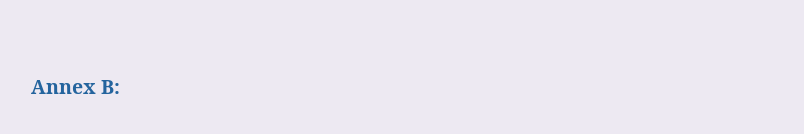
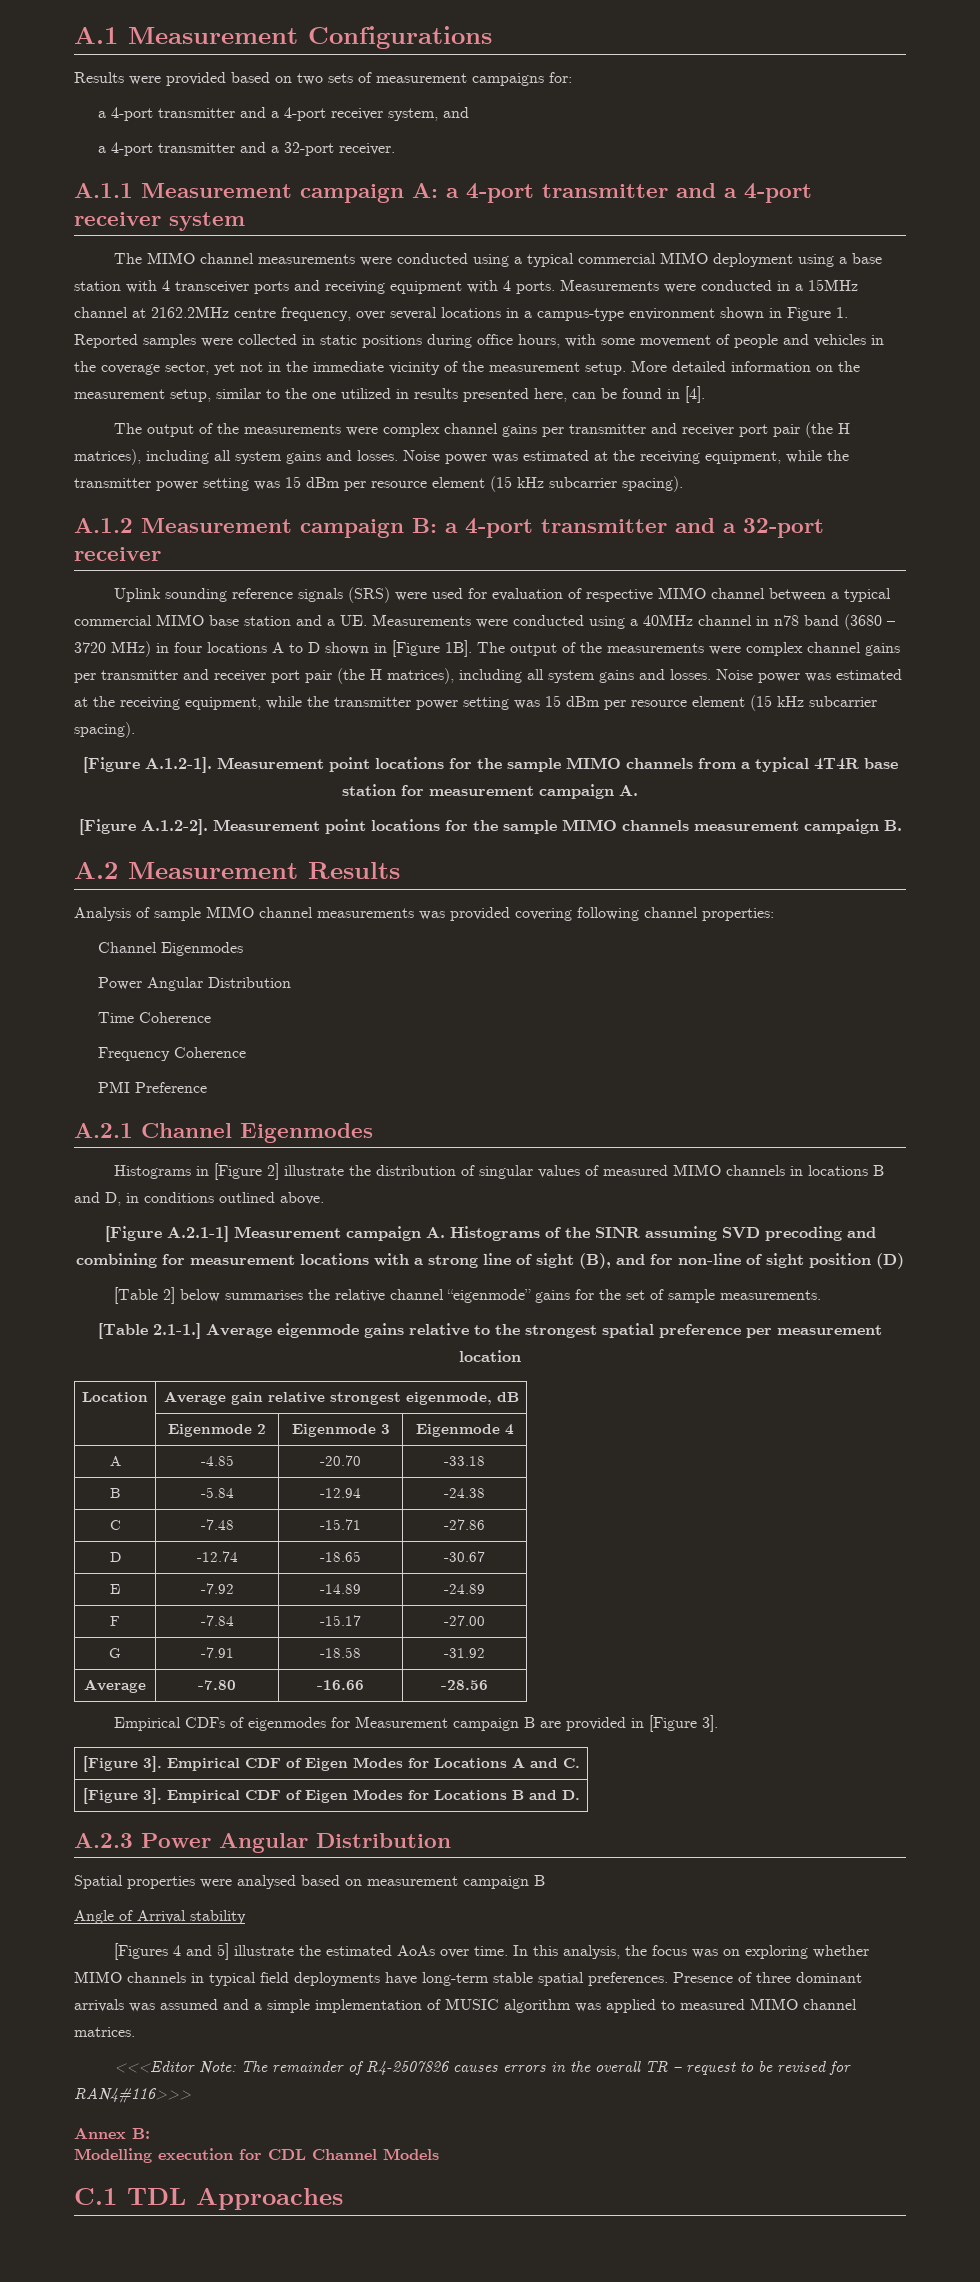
+ A.1 Measurement Configurations
+ Results were provided based on two sets of measurement campaigns for:
+ a 4-port transmitter and a 4-port receiver system, and
+ a 4-port transmitter and a 32-port receiver.
+ A.1.1 Measurement campaign A: a 4-port transmitter and a 4-port receiver system
+ The MIMO channel measurements were conducted using a typical commercial MIMO deployment using a base station with 4 transceiver ports and receiving equipment with 4 ports. Measurements were conducted in a 15MHz channel at 2162.2MHz centre frequency, over several locations in a campus-type environment shown in Figure 1. Reported samples were collected in static positions during office hours, with some movement of people and vehicles in the coverage sector, yet not in the immediate vicinity of the measurement setup. More detailed information on the measurement setup, similar to the one utilized in results presented here, can be found in [4].
+ The output of the measurements were complex channel gains per transmitter and receiver port pair (the H matrices), including all system gains and losses. Noise power was estimated at the receiving equipment, while the transmitter power setting was 15 dBm per resource element (15 kHz subcarrier spacing).
+ A.1.2 Measurement campaign B: a 4-port transmitter and a 32-port receiver
+ Uplink sounding reference signals (SRS) were used for evaluation of respective MIMO channel between a typical commercial MIMO base station and a UE. Measurements were conducted using a 40MHz channel in n78 band (3680 – 3720 MHz) in four locations A to D shown in [Figure 1B]. The output of the measurements were complex channel gains per transmitter and receiver port pair (the H matrices), including all system gains and losses. Noise power was estimated at the receiving equipment, while the transmitter power setting was 15 dBm per resource element (15 kHz subcarrier spacing).
+ [Figure A.1.2-1]. Measurement point locations for the sample MIMO channels from a typical 4T4R base station for measurement campaign A.
+ [Figure A.1.2-2]. Measurement point locations for the sample MIMO channels measurement campaign B.
+ A.2 Measurement Results
+ Analysis of sample MIMO channel measurements was provided covering following channel properties:
+ Channel Eigenmodes
+ Power Angular Distribution
+ Time Coherence
+ Frequency Coherence
+ PMI Preference
+ A.2.1 Channel Eigenmodes
+ Histograms in [Figure 2] illustrate the distribution of singular values of measured MIMO channels in locations B and D, in conditions outlined above.
+ [Figure A.2.1-1] Measurement campaign A. Histograms of the SINR assuming SVD precoding and combining for measurement locations with a strong line of sight (B), and for non-line of sight position (D)
+ [Table 2] below summarises the relative channel “eigenmode” gains for the set of sample measurements.
+ [Table 2.1-1.] Average eigenmode gains relative to the strongest spatial preference per measurement location
+ Location | Average gain relative strongest eigenmode, dB
+ | Eigenmode 2 | Eigenmode 3 | Eigenmode 4
+ A | -4.85 | -20.70 | -33.18
+ B | -5.84 | -12.94 | -24.38
+ C | -7.48 | -15.71 | -27.86
+ D | -12.74 | -18.65 | -30.67
+ E | -7.92 | -14.89 | -24.89
+ F | -7.84 | -15.17 | -27.00
+ G | -7.91 | -18.58 | -31.92
+ Average | -7.80 | -16.66 | -28.56
+ Empirical CDFs of eigenmodes for Measurement campaign B are provided in [Figure 3].
+ [Figure 3]. Empirical CDF of Eigen Modes for Locations A and C.
+ [Figure 3]. Empirical CDF of Eigen Modes for Locations B and D.
+ A.2.3 Power Angular Distribution
+ Spatial properties were analysed based on measurement campaign B
+ Angle of Arrival stability
+ [Figures 4 and 5] illustrate the estimated AoAs over time. In this analysis, the focus was on exploring whether MIMO channels in typical field deployments have long-term stable spatial preferences. Presence of three dominant arrivals was assumed and a simple implementation of MUSIC algorithm was applied to measured MIMO channel matrices.
+ <<<Editor Note: The remainder of R4-2507826 causes errors in the overall TR – request to be revised for RAN4#116>>>
  Annex B:
+ Modelling execution for CDL Channel Models
+ C.1 TDL Approaches

